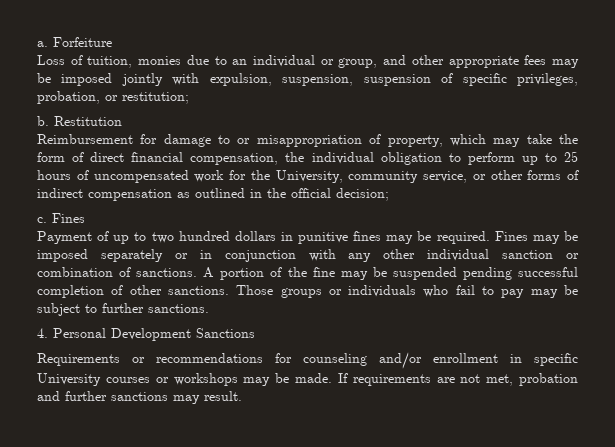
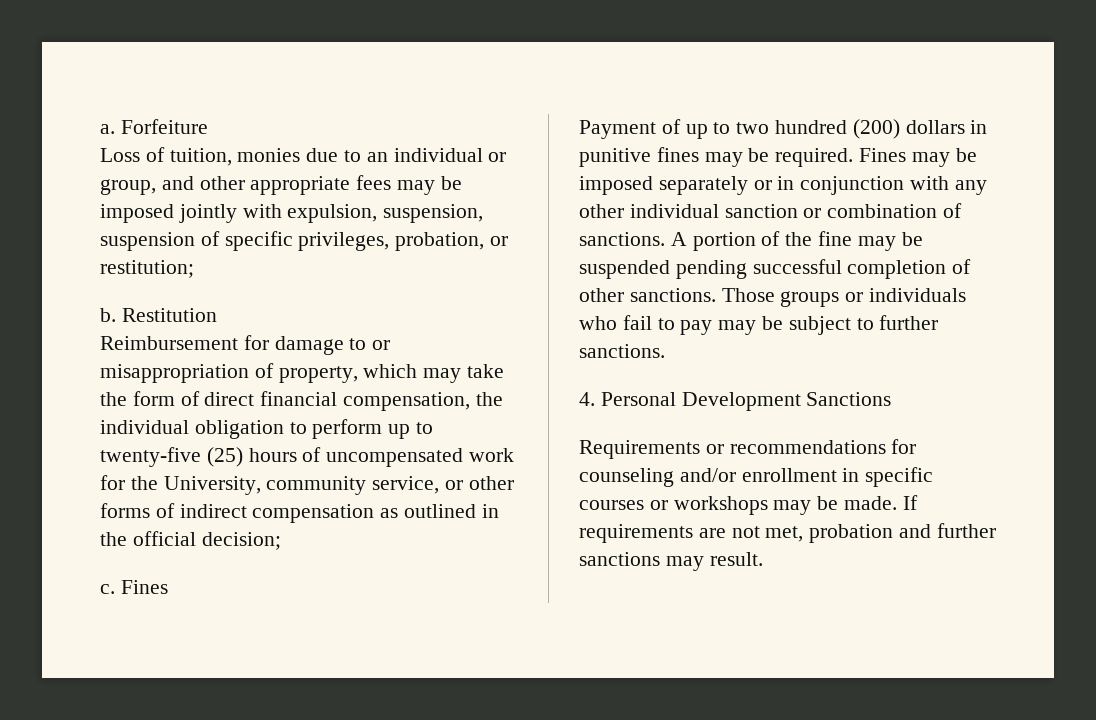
- Reimbursement for damage to or misappropriation of property, which may take the form of direct financial compensation, the individual obligation to perform up to 25 hours of uncompensated work for the University, community service, or other forms of indirect compensation as outlined in the official decision;
+ Reimbursement for damage to or misappropriation of property, which may take the form of direct financial compensation, the individual obligation to perform up to twenty-five (25) hours of uncompensated work for the University, community service, or other forms of indirect compensation as outlined in the official decision;
- Payment of up to two hundred dollars in punitive fines may be required.
+ Payment of up to two hundred (200) dollars in punitive fines may be required.
- Requirements or recommendations for counseling and/or enrollment in specific University courses or workshops may be made.
+ Requirements or recommendations for counseling and/or enrollment in specific courses or workshops may be made.

